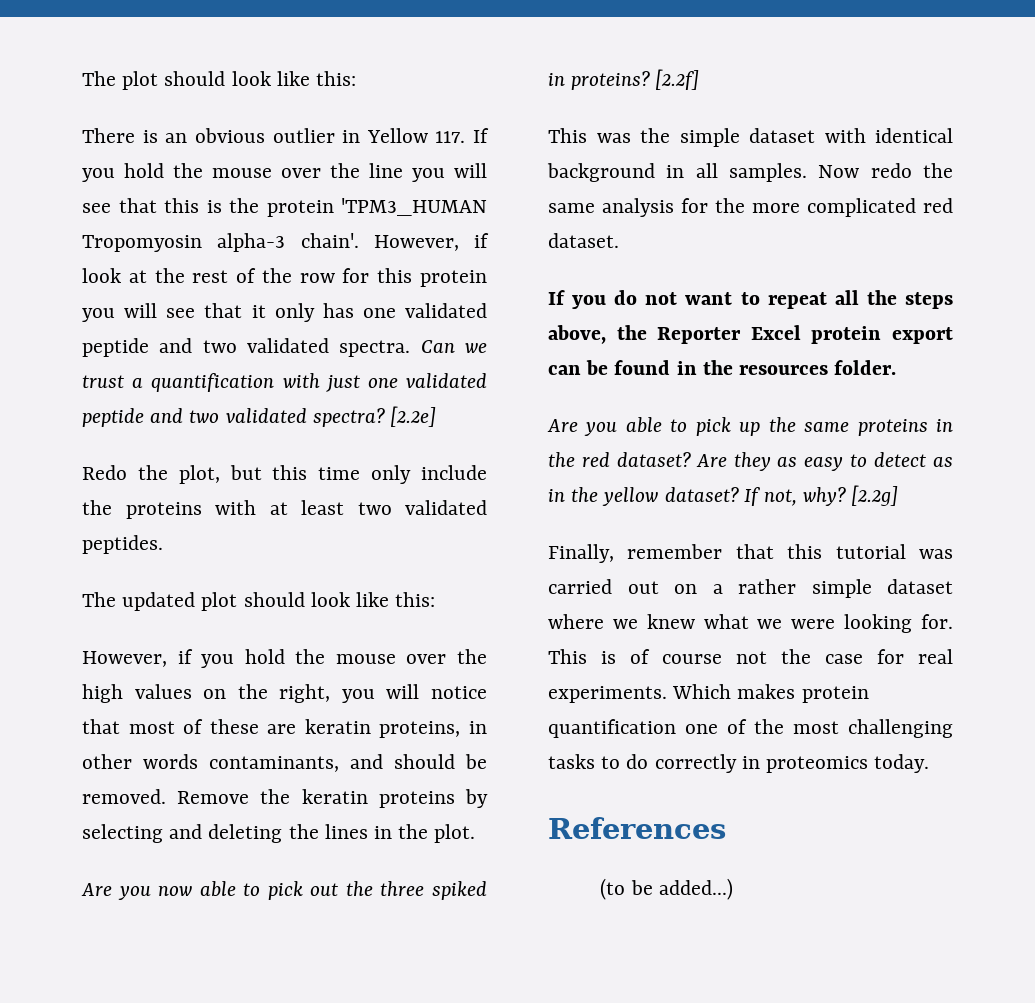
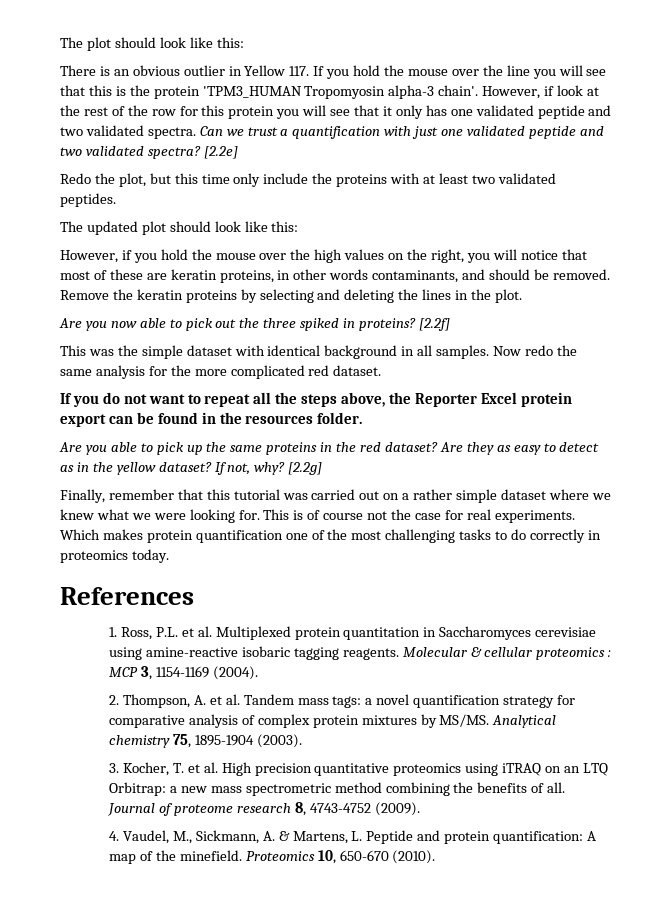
- (to be added...)
+ 1. Ross, P.L. et al. Multiplexed protein quantitation in Saccharomyces cerevisiae using amine-reactive isobaric tagging reagents. Molecular & cellular proteomics : MCP 3, 1154-1169 (2004).
+ 2. Thompson, A. et al. Tandem mass tags: a novel quantification strategy for comparative analysis of complex protein mixtures by MS/MS. Analytical chemistry 75, 1895-1904 (2003).
+ 3. Kocher, T. et al. High precision quantitative proteomics using iTRAQ on an LTQ Orbitrap: a new mass spectrometric method combining the benefits of all. Journal of proteome research 8, 4743-4752 (2009).
+ 4. Vaudel, M., Sickmann, A. & Martens, L. Peptide and protein quantification: A map of the minefield. Proteomics 10, 650-670 (2010).

